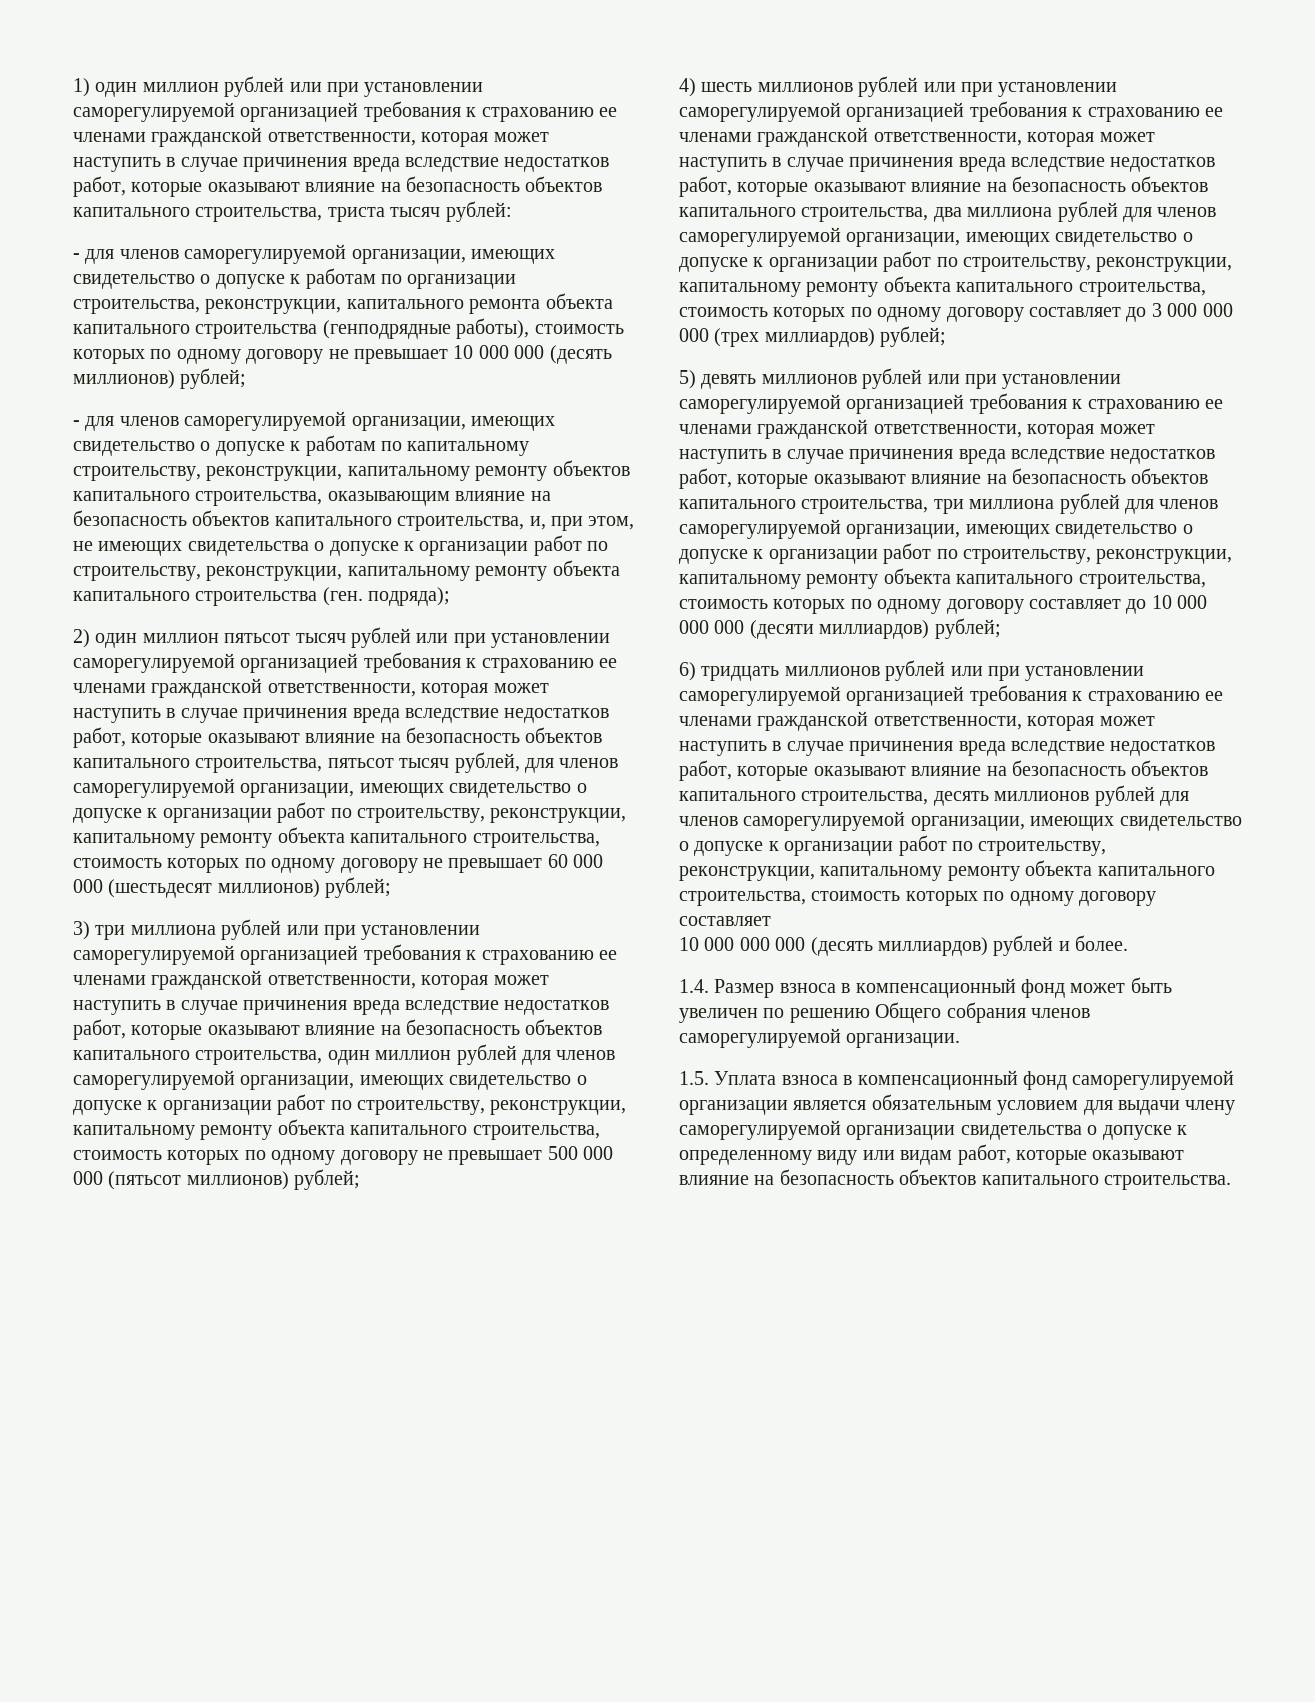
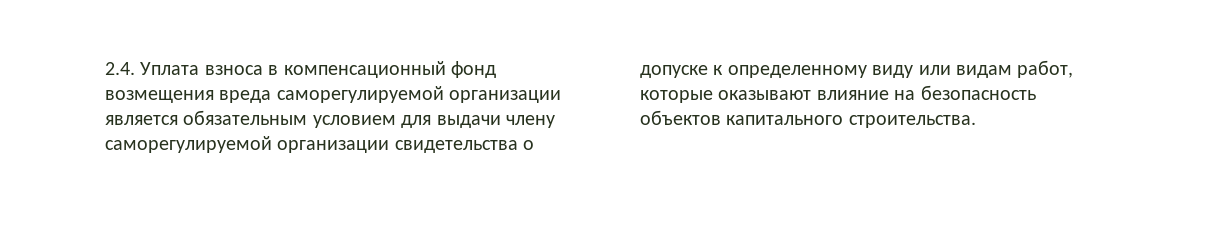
- 1) один миллион рублей или при установлении саморегулируемой организацией требования к страхованию ее членами гражданской ответственности, которая может наступить в случае причинения вреда вследствие недостатков работ, которые оказывают влияние на безопасность объектов капитального строительства, триста тысяч рублей:
- - для членов саморегулируемой организации, имеющих свидетельство о допуске к работам по организации строительства, реконструкции, капитального ремонта объекта капитального строительства (генподрядные работы), стоимость которых по одному договору не превышает 10 000 000 (десять миллионов) рублей;
- - для членов саморегулируемой организации, имеющих свидетельство о допуске к работам по капитальному строительству, реконструкции, капитальному ремонту объектов капитального строительства, оказывающим влияние на безопасность объектов капитального строительства, и, при этом, не имеющих свидетельства о допуске к организации работ по строительству, реконструкции, капитальному ремонту объекта капитального строительства (ген. подряда);
- 2) один миллион пятьсот тысяч рублей или при установлении саморегулируемой организацией требования к страхованию ее членами гражданской ответственности, которая может наступить в случае причинения вреда вследствие недостатков работ, которые оказывают влияние на безопасность объектов капитального строительства, пятьсот тысяч рублей, для членов саморегулируемой организации, имеющих свидетельство о допуске к организации работ по строительству, реконструкции, капитальному ремонту объекта капитального строительства, стоимость которых по одному договору не превышает 60 000 000 (шестьдесят миллионов) рублей;
- 3) три миллиона рублей или при установлении саморегулируемой организацией требования к страхованию ее членами гражданской ответственности, которая может наступить в случае причинения вреда вследствие недостатков работ, которые оказывают влияние на безопасность объектов капитального строительства, один миллион рублей для членов саморегулируемой организации, имеющих свидетельство о допуске к организации работ по строительству, реконструкции, капитальному ремонту объекта капитального строительства, стоимость которых по одному договору не превышает 500 000 000 (пятьсот миллионов) рублей;
- 4) шесть миллионов рублей или при установлении саморегулируемой организацией требования к страхованию ее членами гражданской ответственности, которая может наступить в случае причинения вреда вследствие недостатков работ, которые оказывают влияние на безопасность объектов капитального строительства, два миллиона рублей для членов саморегулируемой организации, имеющих свидетельство о допуске к организации работ по строительству, реконструкции, капитальному ремонту объекта капитального строительства, стоимость которых по одному договору составляет до 3 000 000 000 (трех миллиардов) рублей;
- 5) девять миллионов рублей или при установлении саморегулируемой организацией требования к страхованию ее членами гражданской ответственности, которая может наступить в случае причинения вреда вследствие недостатков работ, которые оказывают влияние на безопасность объектов капитального строительства, три миллиона рублей для членов саморегулируемой организации, имеющих свидетельство о допуске к организации работ по строительству, реконструкции, капитальному ремонту объекта капитального строительства, стоимость которых по одному договору составляет до 10 000 000 000 (десяти миллиардов) рублей;
- 6) тридцать миллионов рублей или при установлении саморегулируемой организацией требования к страхованию ее членами гражданской ответственности, которая может наступить в случае причинения вреда вследствие недостатков работ, которые оказывают влияние на безопасность объектов капитального строительства, десять миллионов рублей для членов саморегулируемой организации, имеющих свидетельство о допуске к организации работ по строительству, реконструкции, капитальному ремонту объекта капитального строительства, стоимость которых по одному договору составляет
- 10 000 000 000 (десять миллиардов) рублей и более.
- 1.4. Размер взноса в компенсационный фонд может быть увеличен по решению Общего собрания членов саморегулируемой организации.
- 1.5. Уплата взноса в компенсационный фонд саморегулируемой организации является обязательным условием для выдачи члену саморегулируемой организации свидетельства о допуске к определенному виду или видам работ, которые оказывают влияние на безопасность объектов капитального строительства.
+ 2.4. Уплата взноса в компенсационный фонд возмещения вреда саморегулируемой организации является обязательным условием для выдачи члену саморегулируемой организации свидетельства о допуске к определенному виду или видам работ, которые оказывают влияние на безопасность объектов капитального строительства.

